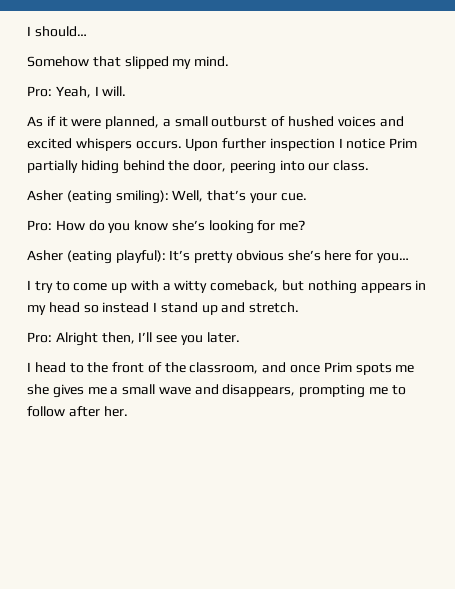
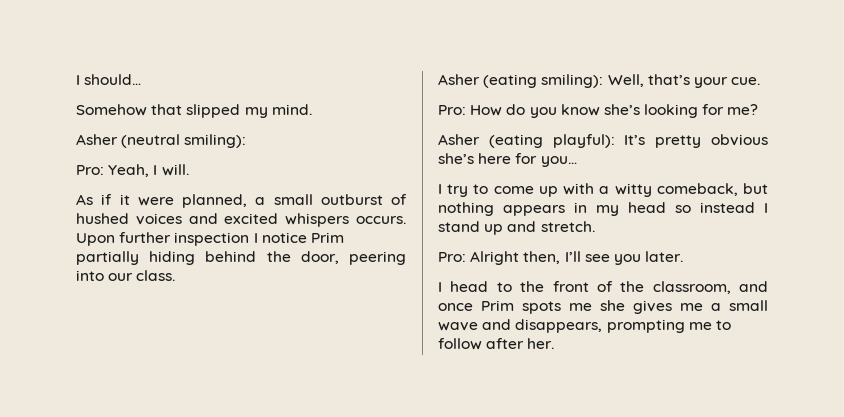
+ Asher (neutral smiling):

